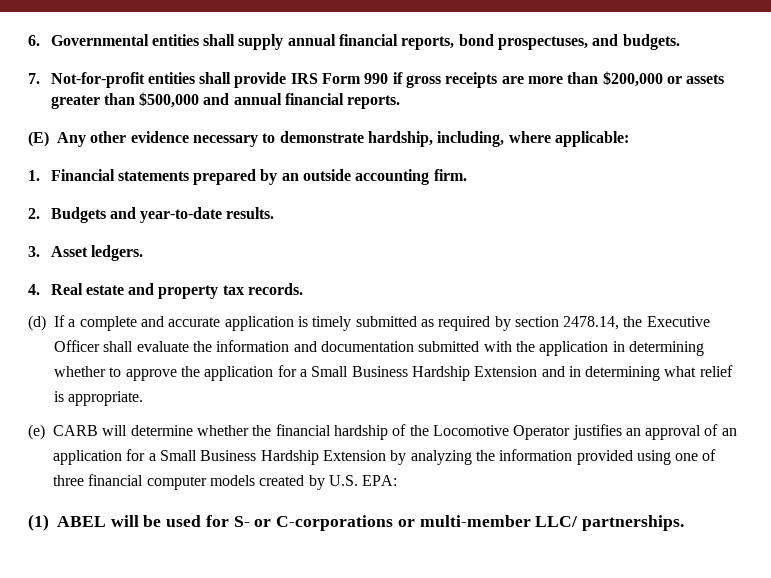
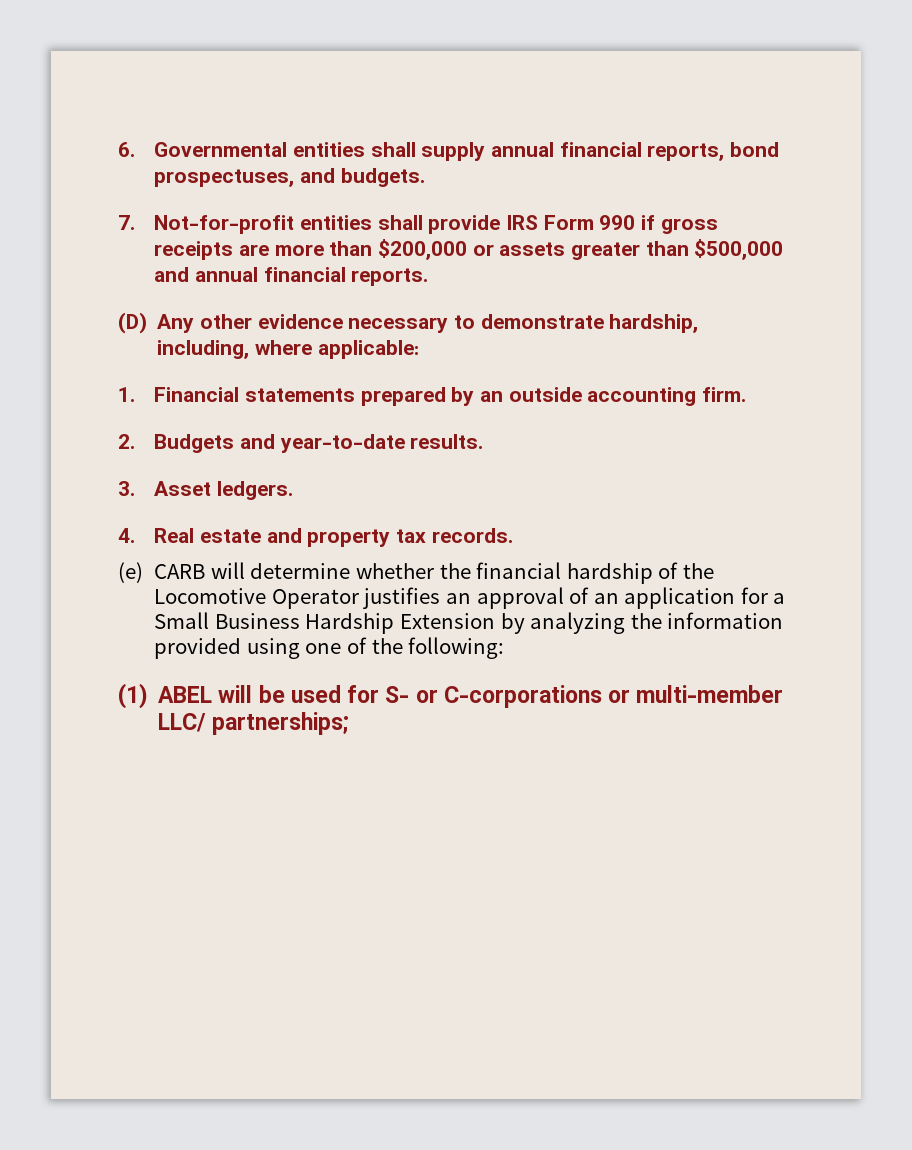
- (E) Any other evidence necessary to demonstrate hardship, including, where applicable:
+ (D) Any other evidence necessary to demonstrate hardship, including, where applicable:
- (d) If a complete and accurate application is timely submitted as required by section 2478.14, the Executive Officer shall evaluate the information and documentation submitted with the application in determining whether to approve the application for a Small Business Hardship Extension and in determining what relief is appropriate.
- (e) CARB will determine whether the financial hardship of the Locomotive Operator justifies an approval of an application for a Small Business Hardship Extension by analyzing the information provided using one of three financial computer models created by U.S. EPA:
+ (e) CARB will determine whether the financial hardship of the Locomotive Operator justifies an approval of an application for a Small Business Hardship Extension by analyzing the information provided using one of the following:
- (1) ABEL will be used for S- or C-corporations or multi-member LLC/ partnerships.
+ (1) ABEL will be used for S- or C-corporations or multi-member LLC/ partnerships;

